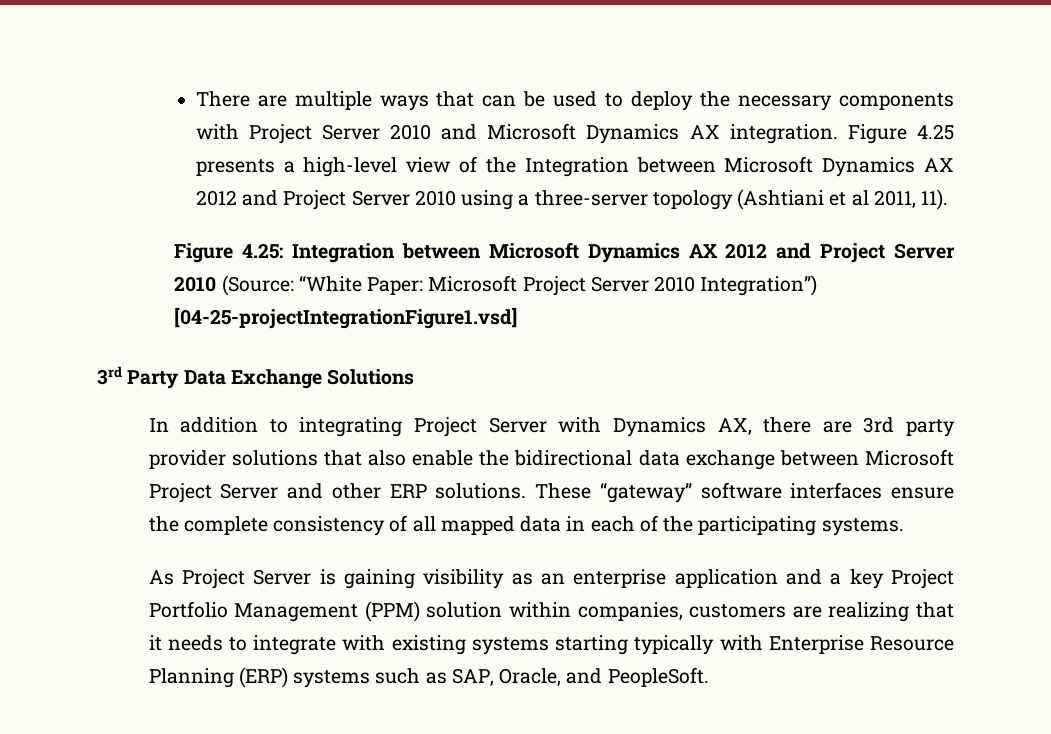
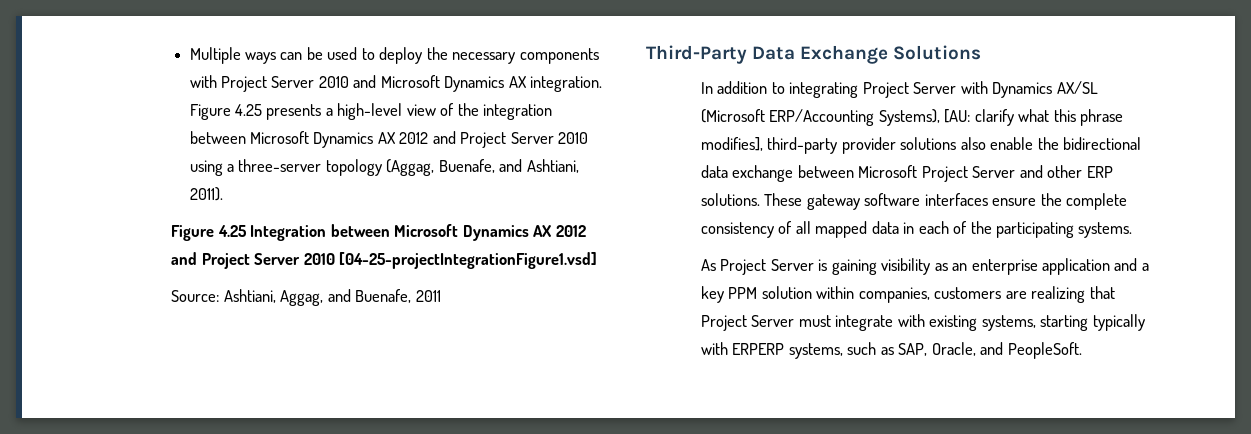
- There are multiple ways that can be used to deploy the necessary components with Project Server 2010 and Microsoft Dynamics AX integration.
+ Multiple ways can be used to deploy the necessary components with Project Server 2010 and Microsoft Dynamics AX integration.
- Figure 4.25 presents a high-level view of the Integration between Microsoft Dynamics AX 2012 and Project Server 2010 using a three-server topology (Ashtiani et al 2011, 11).
- Figure 4.25: Integration between Microsoft Dynamics AX 2012 and Project Server 2010 (Source: “White Paper: Microsoft Project Server 2010 Integration”) [04-25-projectIntegrationFigure1.vsd]
- 3rd Party Data Exchange Solutions
+ Figure 4.25 presents a high-level view of the integration between Microsoft Dynamics AX 2012 and Project Server 2010 using a three-server topology (Aggag, Buenafe, and Ashtiani, 2011).
+ Figure 4.25 Integration between Microsoft Dynamics AX 2012 and Project Server 2010 [04-25-projectIntegrationFigure1.vsd]
+ Source: Ashtiani, Aggag, and Buenafe, 2011
+ Third-Party Data Exchange Solutions
- In addition to integrating Project Server with Dynamics AX, there are 3rd party provider solutions that also enable the bidirectional data exchange between Microsoft Project Server and other ERP solutions.
+ In addition to integrating Project Server with Dynamics AX/SL (Microsoft ERP/Accounting Systems), [AU: clarify what this phrase modifies], third-party provider solutions also enable the bidirectional data exchange between Microsoft Project Server and other ERP solutions.
- These “gateway” software interfaces ensure the complete consistency of all mapped data in each of the participating systems.
+ These gateway software interfaces ensure the complete consistency of all mapped data in each of the participating systems.
- As Project Server is gaining visibility as an enterprise application and a key Project Portfolio Management (PPM) solution within companies, customers are realizing that it needs to integrate with existing systems starting typically with Enterprise Resource Planning (ERP) systems such as SAP, Oracle, and PeopleSoft.
+ As Project Server is gaining visibility as an enterprise application and a key PPM solution within companies, customers are realizing that Project Server must integrate with existing systems, starting typically with ERPERP systems, such as SAP, Oracle, and PeopleSoft.

